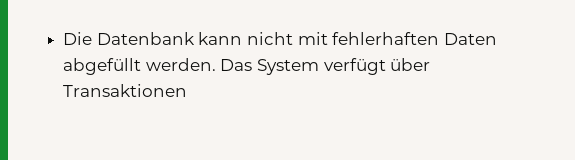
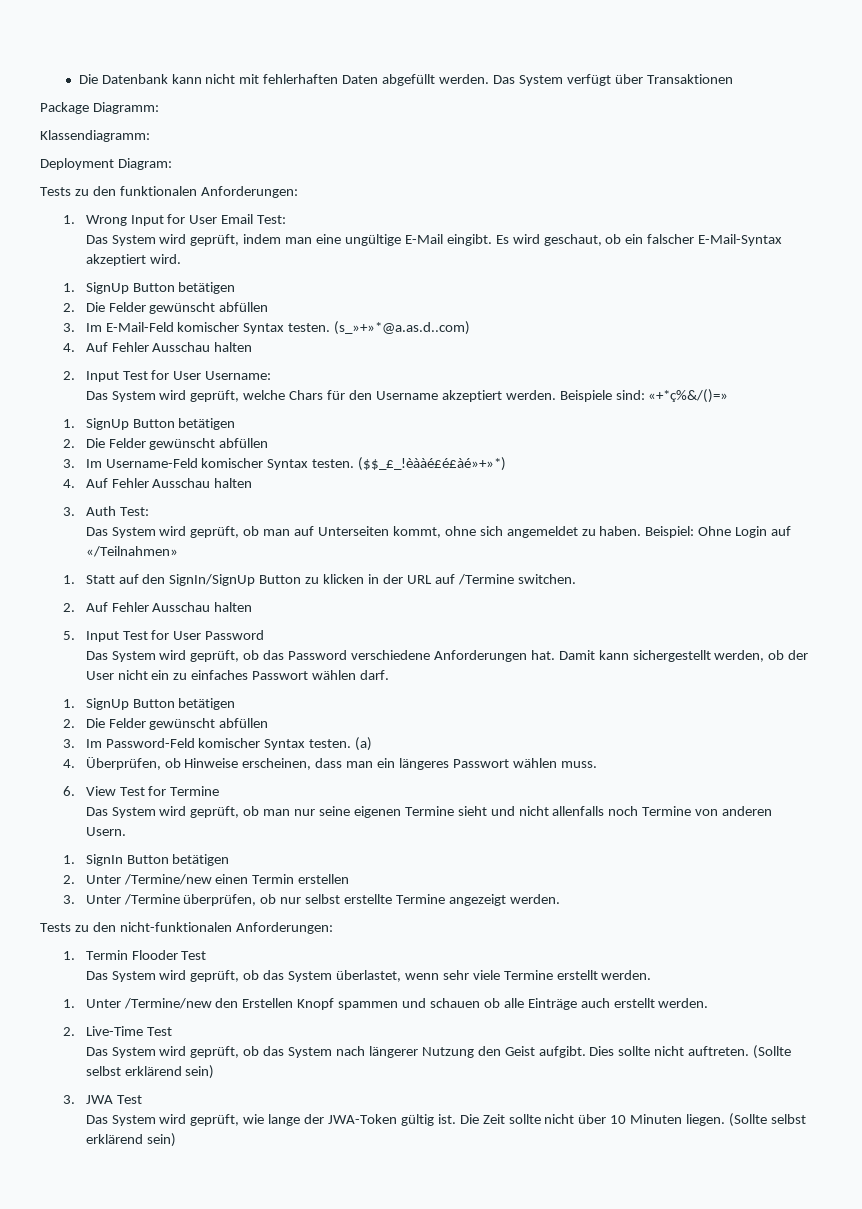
+ Package Diagramm:
+ Klassendiagramm:
+ Deployment Diagram:
+ Tests zu den funktionalen Anforderungen:
+ 1. Wrong Input for User Email Test:
+ Das System wird geprüft, indem man eine ungültige E-Mail eingibt. Es wird geschaut, ob ein falscher E-Mail-Syntax akzeptiert wird.
+ 1. SignUp Button betätigen
+ 2. Die Felder gewünscht abfüllen
+ 3. Im E-Mail-Feld komischer Syntax testen. (s_»+»*@a.as.d..com)
+ 4. Auf Fehler Ausschau halten
+ 2. Input Test for User Username:
+ Das System wird geprüft, welche Chars für den Username akzeptiert werden. Beispiele sind: «+*ç%&/()=»
+ 1. SignUp Button betätigen
+ 2. Die Felder gewünscht abfüllen
+ 3. Im Username-Feld komischer Syntax testen. ($$_£_!èààé£é£àé»+»*)
+ 4. Auf Fehler Ausschau halten
+ 3. Auth Test:
+ Das System wird geprüft, ob man auf Unterseiten kommt, ohne sich angemeldet zu haben. Beispiel: Ohne Login auf «/Teilnahmen»
+ 1. Statt auf den SignIn/SignUp Button zu klicken in der URL auf /Termine switchen.
+ 2. Auf Fehler Ausschau halten
+ 5. Input Test for User Password
+ Das System wird geprüft, ob das Password verschiedene Anforderungen hat. Damit kann sichergestellt werden, ob der User nicht ein zu einfaches Passwort wählen darf.
+ 1. SignUp Button betätigen
+ 2. Die Felder gewünscht abfüllen
+ 3. Im Password-Feld komischer Syntax testen. (a)
+ 4. Überprüfen, ob Hinweise erscheinen, dass man ein längeres Passwort wählen muss.
+ 6. View Test for Termine
+ Das System wird geprüft, ob man nur seine eigenen Termine sieht und nicht allenfalls noch Termine von anderen Usern.
+ 1. SignIn Button betätigen
+ 2. Unter /Termine/new einen Termin erstellen
+ 3. Unter /Termine überprüfen, ob nur selbst erstellte Termine angezeigt werden.
+ Tests zu den nicht-funktionalen Anforderungen:
+ 1. Termin Flooder Test
+ Das System wird geprüft, ob das System überlastet, wenn sehr viele Termine erstellt werden.
+ 1. Unter /Termine/new den Erstellen Knopf spammen und schauen ob alle Einträge auch erstellt werden.
+ 2. Live-Time Test
+ Das System wird geprüft, ob das System nach längerer Nutzung den Geist aufgibt. Dies sollte nicht auftreten. (Sollte selbst erklärend sein)
+ 3. JWA Test
+ Das System wird geprüft, wie lange der JWA-Token gültig ist. Die Zeit sollte nicht über 10 Minuten liegen. (Sollte selbst erklärend sein)

